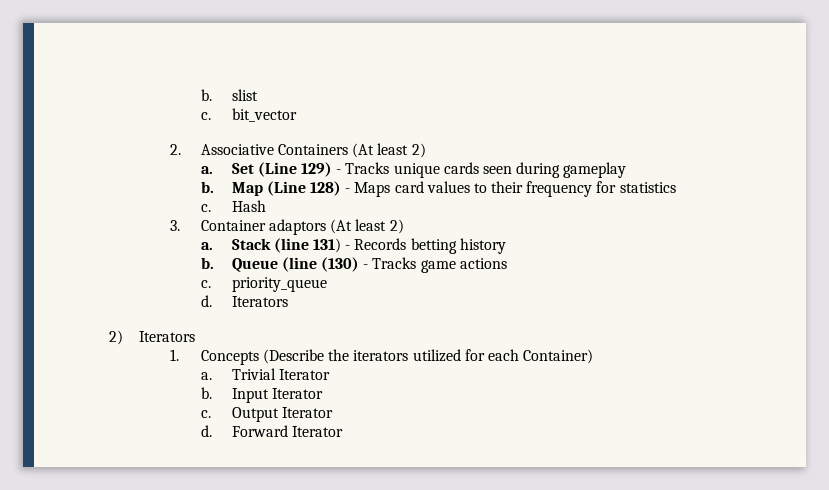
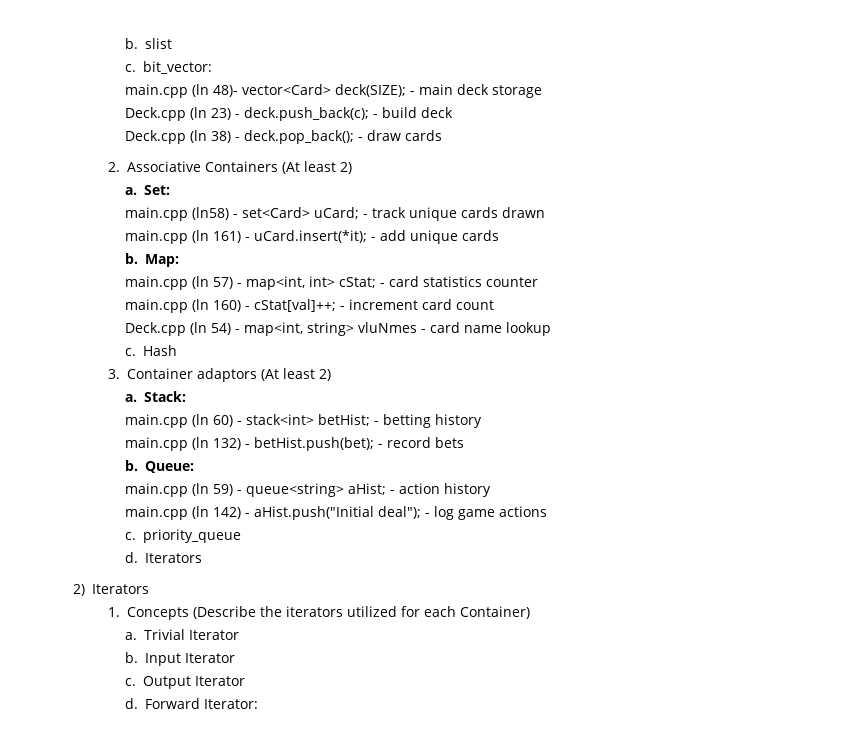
- c. bit_vector
+ c. bit_vector:
+ main.cpp (ln 48)- vector<Card> deck(SIZE); - main deck storage
+ Deck.cpp (ln 23) - deck.push_back(c); - build deck
+ Deck.cpp (ln 38) - deck.pop_back(); - draw cards
- Set (Line 129) - Tracks unique cards seen during gameplay
- b. Map (Line 128) - Maps card values to their frequency for statistics
+ Set:
+ main.cpp (ln58) - set<Card> uCard; - track unique cards drawn
+ main.cpp (ln 161) - uCard.insert(*it); - add unique cards
+ b. Map:
+ main.cpp (ln 57) - map<int, int> cStat; - card statistics counter
+ main.cpp (ln 160) - cStat[val]++; - increment card count
+ Deck.cpp (ln 54) - map<int, string> vluNmes - card name lookup
- Stack (line 131) - Records betting history
- b. Queue (line (130) - Tracks game actions
+ Stack:
+ main.cpp (ln 60) - stack<int> betHist; - betting history
+ main.cpp (ln 132) - betHist.push(bet); - record bets
+ b. Queue:
+ main.cpp (ln 59) - queue<string> aHist; - action history
+ main.cpp (ln 142) - aHist.push("Initial deal"); - log game actions
- Forward Iterator
+ Forward Iterator:

